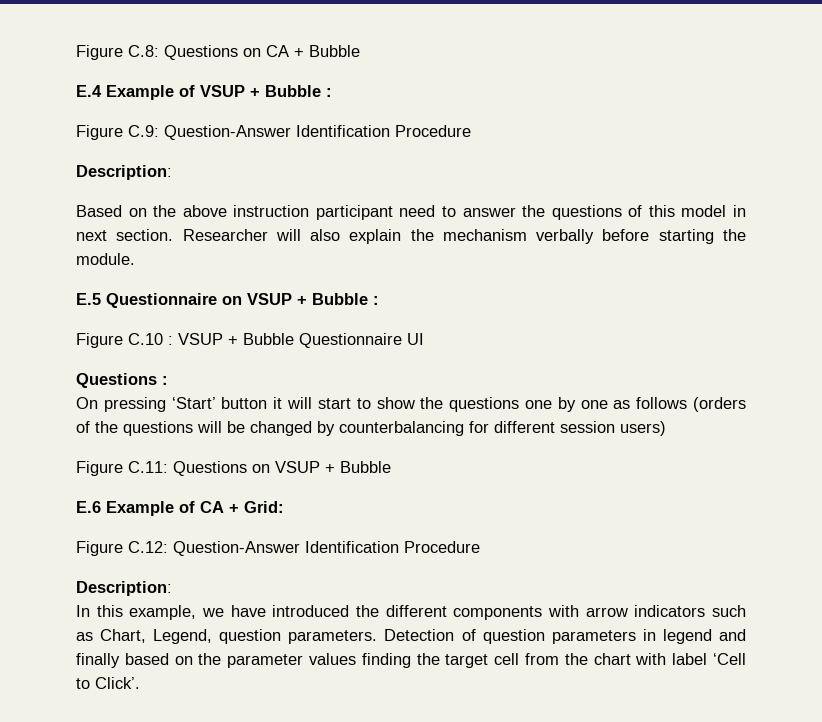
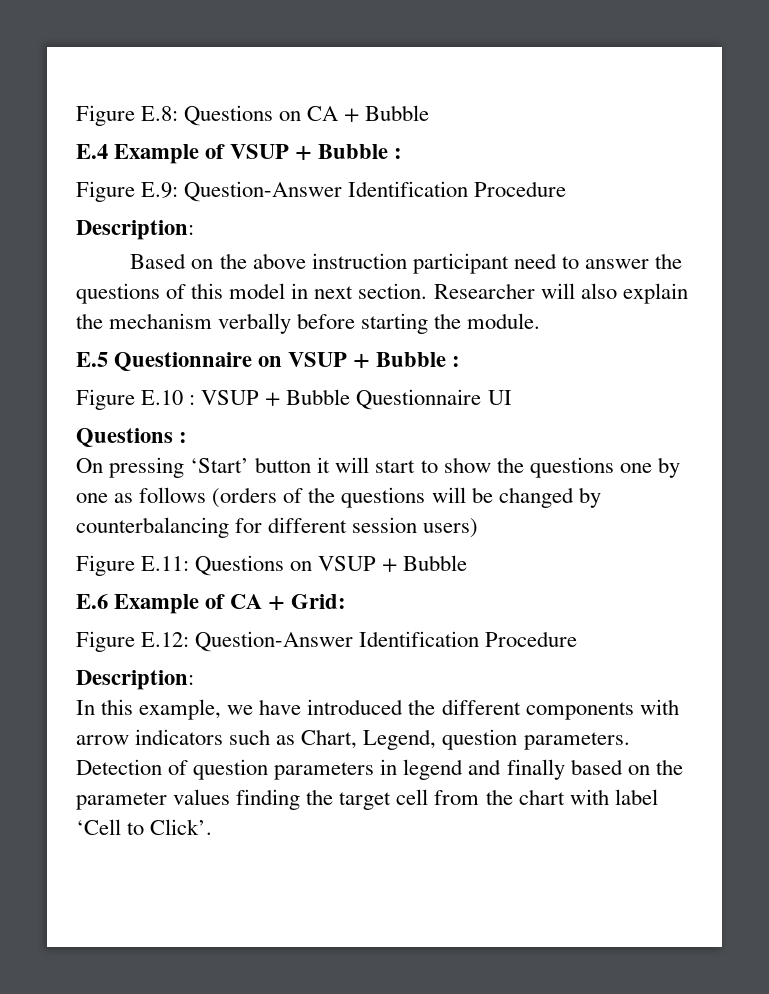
- Figure C.8: Questions on CA + Bubble
+ Figure E.8: Questions on CA + Bubble
- Figure C.9: Question-Answer Identification Procedure
+ Figure E.9: Question-Answer Identification Procedure
- Figure C.10 : VSUP + Bubble Questionnaire UI
+ Figure E.10 : VSUP + Bubble Questionnaire UI
- Figure C.11: Questions on VSUP + Bubble
+ Figure E.11: Questions on VSUP + Bubble
- Figure C.12: Question-Answer Identification Procedure
+ Figure E.12: Question-Answer Identification Procedure

